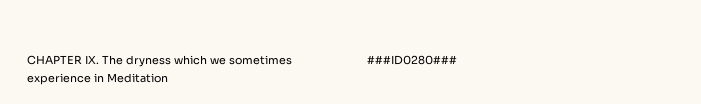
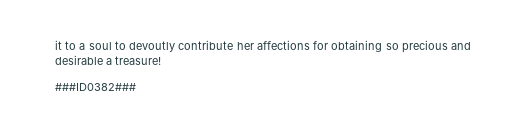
- CHAPTER IX. The dryness which we sometimes experience in Meditation
- ###ID0280###
+ it to a soul to devoutly contribute her affections for obtaining so precious and desirable a treasure!
+ ###ID0382###

